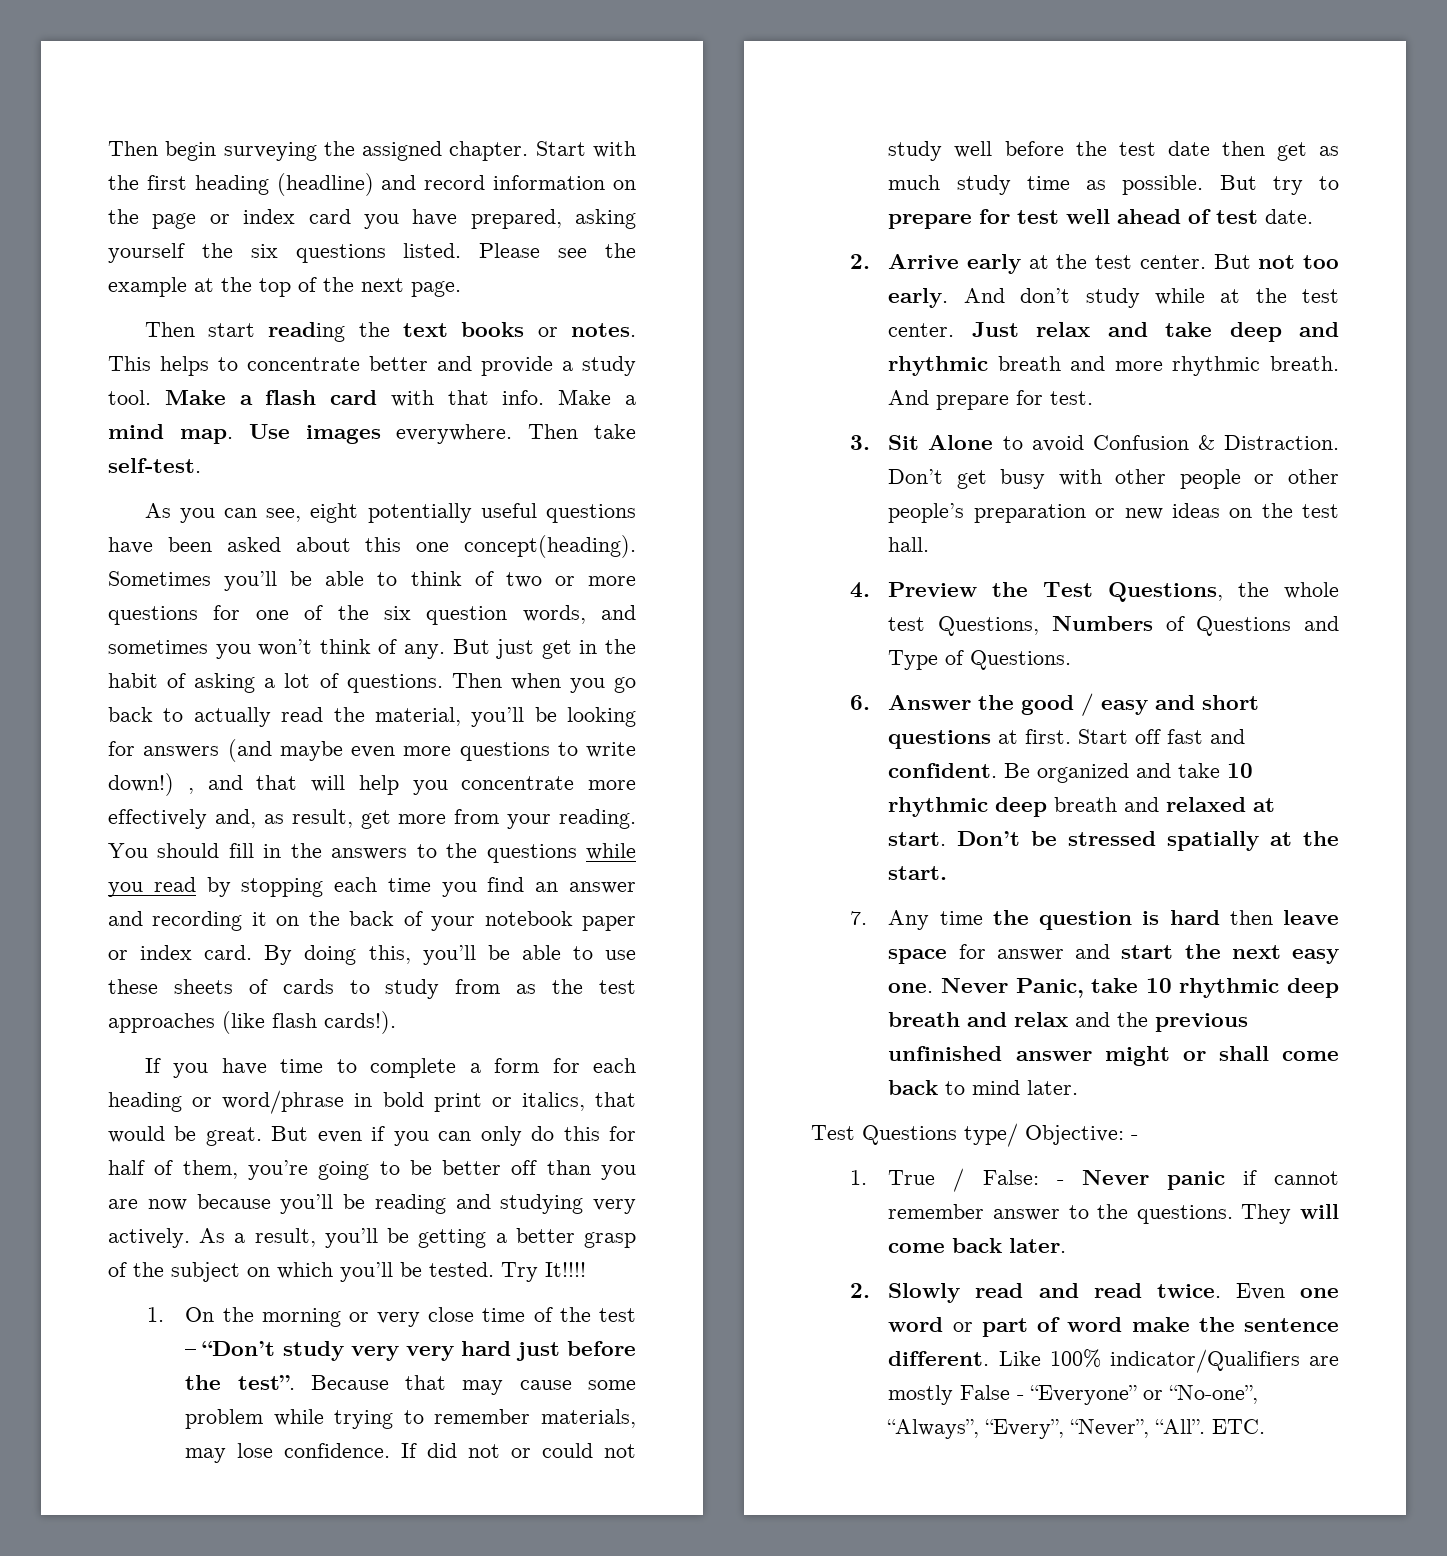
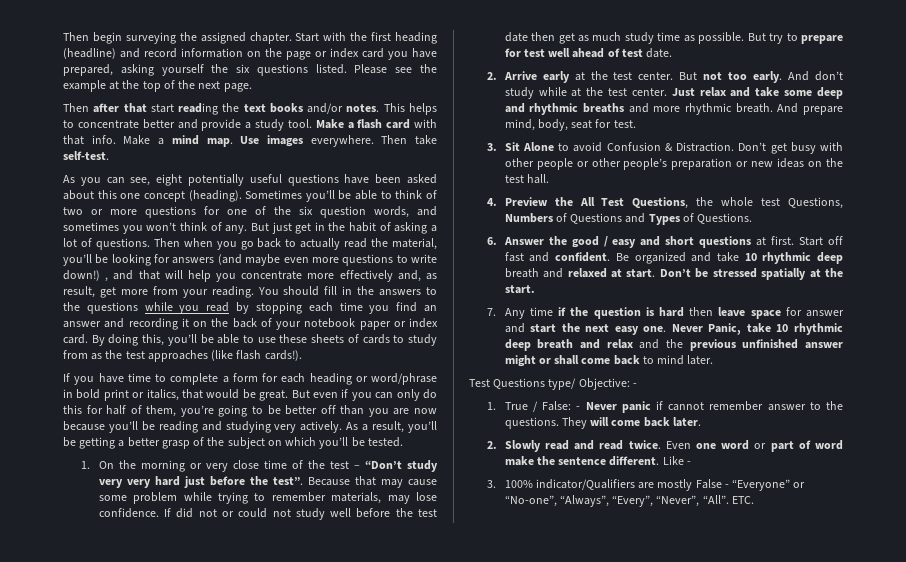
- Then start reading the text books or notes.
+ Then after that start reading the text books and/or notes.
- As you can see, eight potentially useful questions have been asked about this one concept(heading).
+ As you can see, eight potentially useful questions have been asked about this one concept (heading).
- Try It!!!!
- Just relax and take deep and rhythmic breath and more rhythmic breath.
+ Just relax and take some deep and rhythmic breaths and more rhythmic breath.
- And prepare for test.
+ And prepare mind, body, seat for test.
- 4. Preview the Test Questions, the whole test Questions, Numbers of Questions and Type of Questions.
+ 4. Preview the All Test Questions, the whole test Questions, Numbers of Questions and Types of Questions.
- 7. Any time the question is hard then leave space for answer and start the next easy one.
+ 7. Any time if the question is hard then leave space for answer and start the next easy one.
- Like 100% indicator/Qualifiers are mostly False - “Everyone” or “No-one”, “Always”, “Every”, “Never”, “All”.
+ Like -
+ 3. 100% indicator/Qualifiers are mostly False - “Everyone” or “No-one”, “Always”, “Every”, “Never”, “All”.

